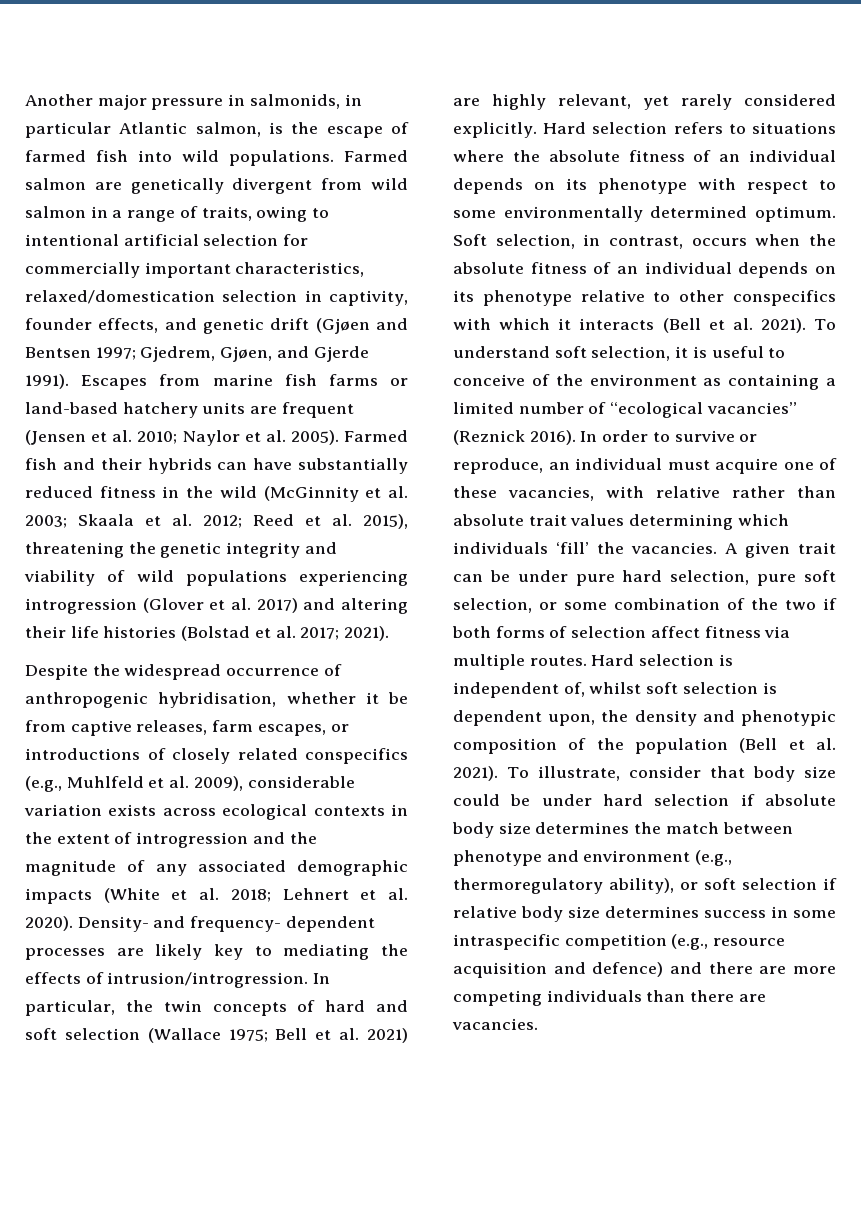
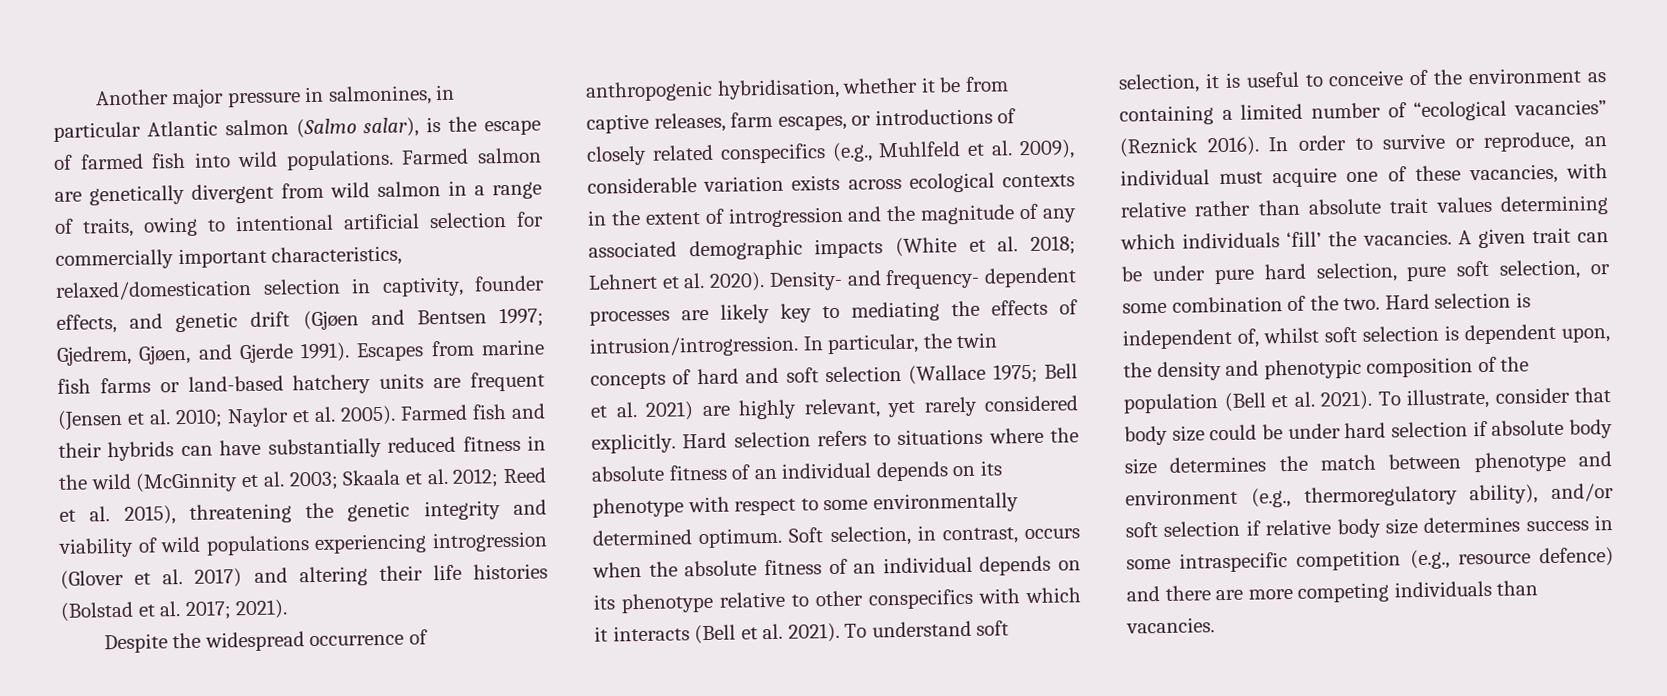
- Another major pressure in salmonids, in particular Atlantic salmon, is the escape of farmed fish into wild populations.
+ Another major pressure in salmonines, in particular Atlantic salmon (Salmo salar), is the escape of farmed fish into wild populations.
- A given trait can be under pure hard selection, pure soft selection, or some combination of the two if both forms of selection affect fitness via multiple routes.
+ A given trait can be under pure hard selection, pure soft selection, or some combination of the two.
- To illustrate, consider that body size could be under hard selection if absolute body size determines the match between phenotype and environment (e.g., thermoregulatory ability), or soft selection if relative body size determines success in some intraspecific competition (e.g., resource acquisition and defence) and there are more competing individuals than there are vacancies.
+ To illustrate, consider that body size could be under hard selection if absolute body size determines the match between phenotype and environment (e.g., thermoregulatory ability), and/or soft selection if relative body size determines success in some intraspecific competition (e.g., resource defence) and there are more competing individuals than vacancies.

